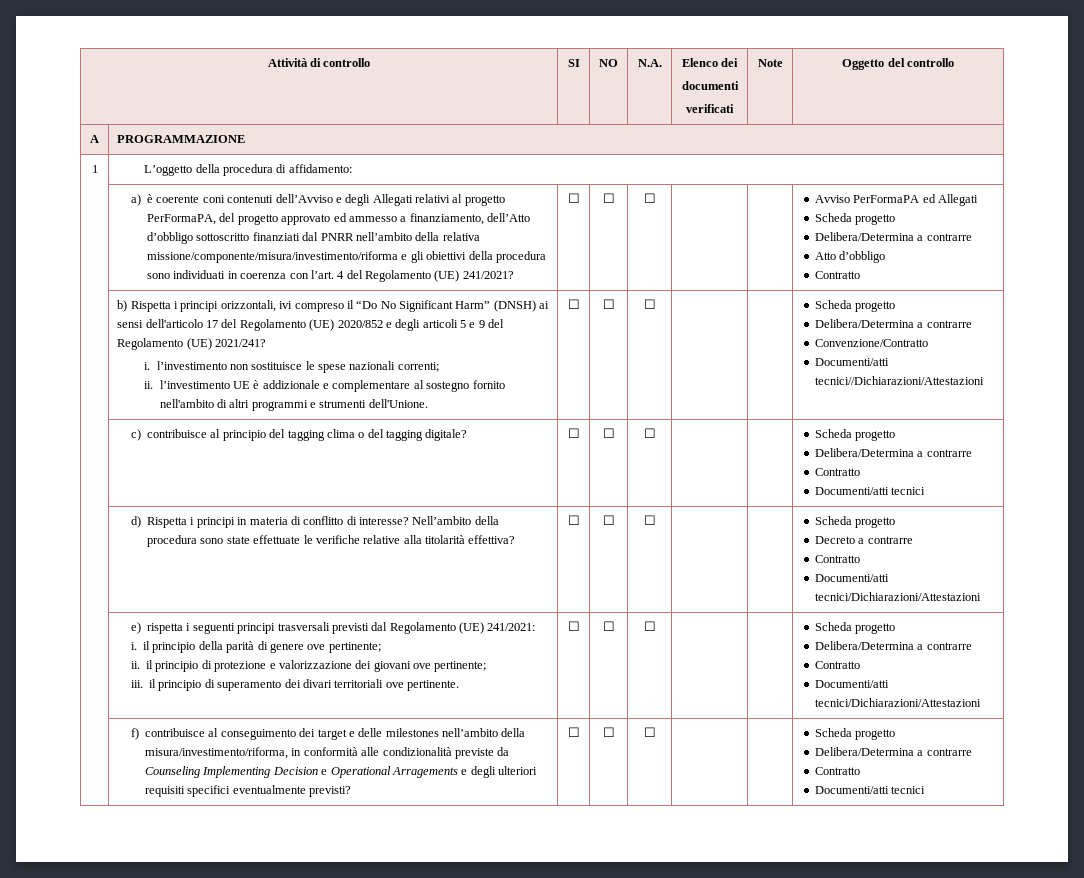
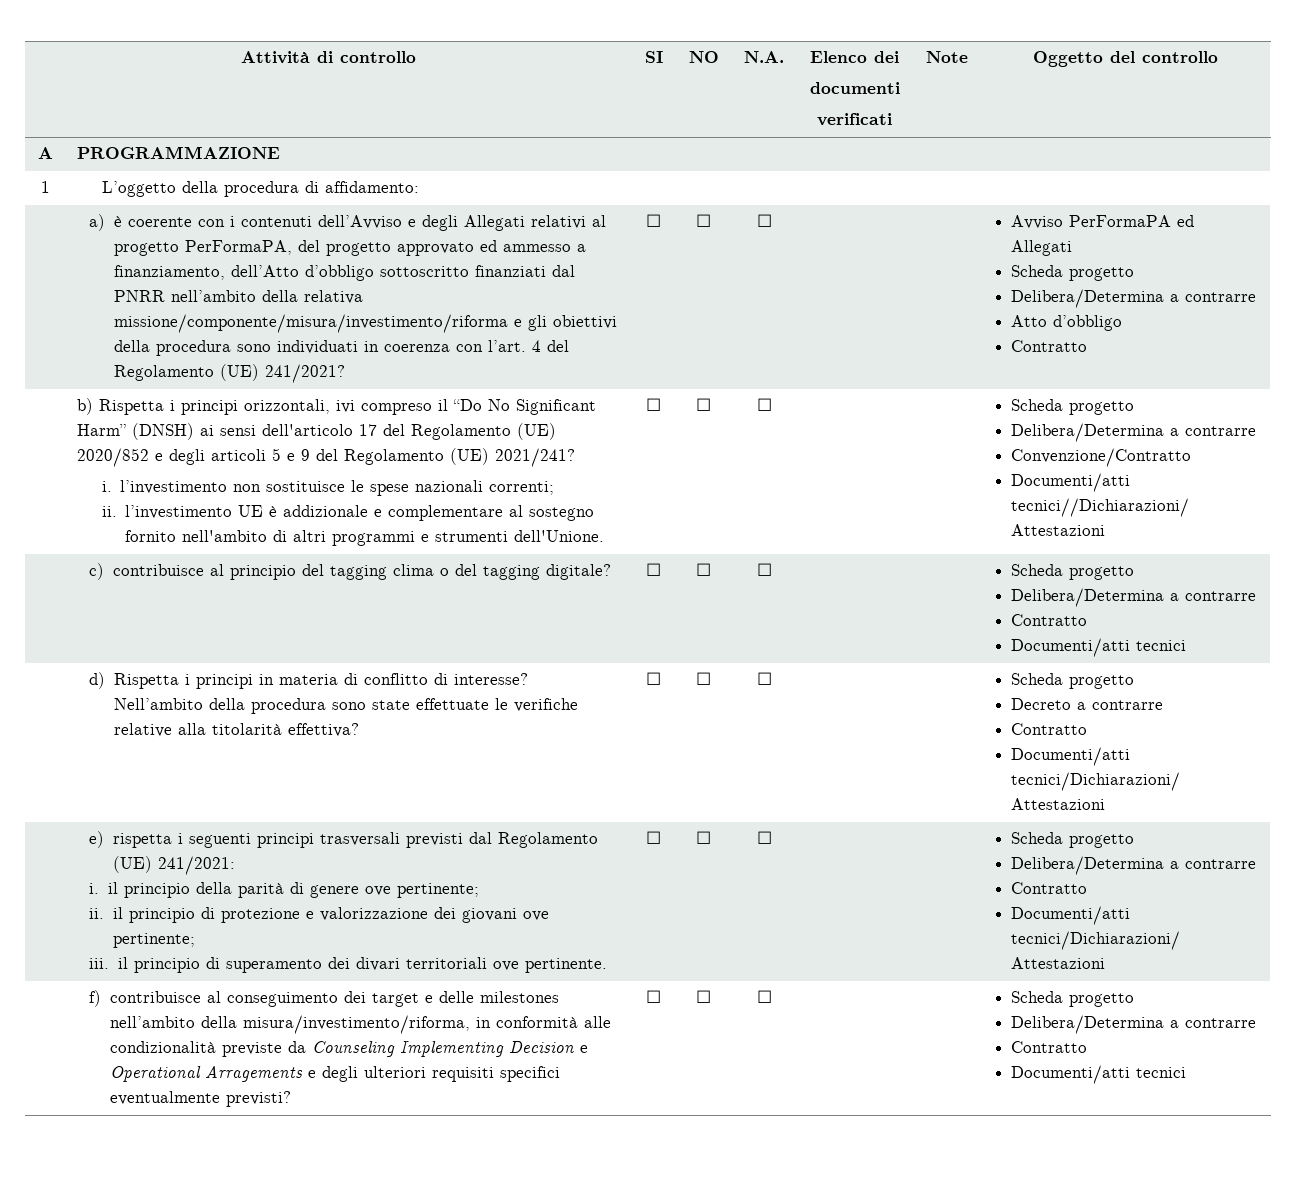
- a) è coerente coni contenuti dell’Avviso e degli Allegati relativi al progetto PerFormaPA, del progetto approvato ed ammesso a finanziamento, dell’Atto d’obbligo sottoscritto finanziati dal PNRR nell’ambito della relativa missione/componente/misura/investimento/riforma e gli obiettivi della procedura sono individuati in coerenza con l’art.
+ a) è coerente con i contenuti dell’Avviso e degli Allegati relativi al progetto PerFormaPA, del progetto approvato ed ammesso a finanziamento, dell’Atto d’obbligo sottoscritto finanziati dal PNRR nell’ambito della relativa missione/componente/misura/investimento/riforma e gli obiettivi della procedura sono individuati in coerenza con l’art.

